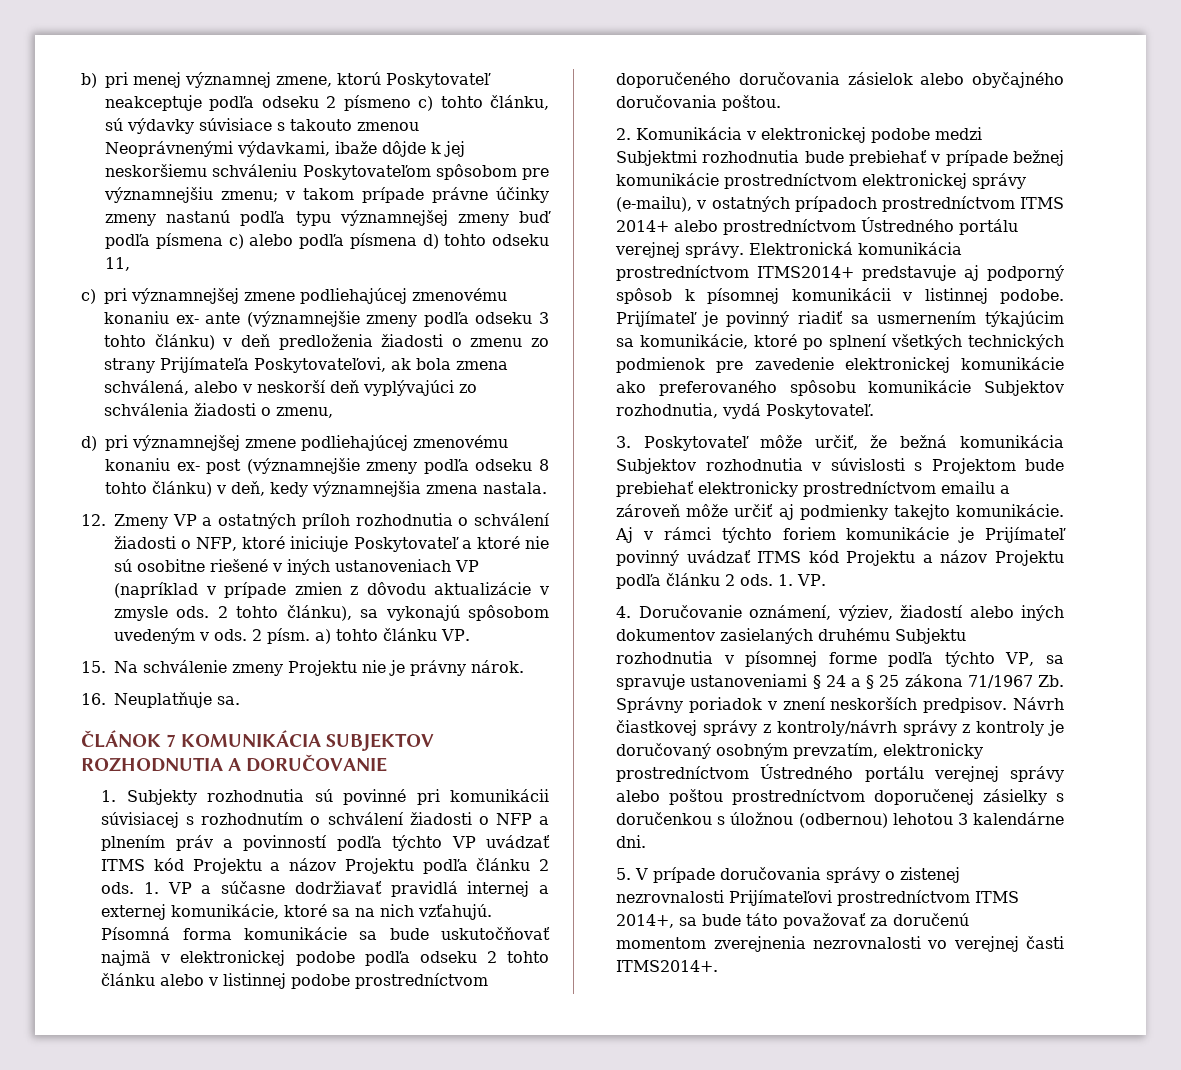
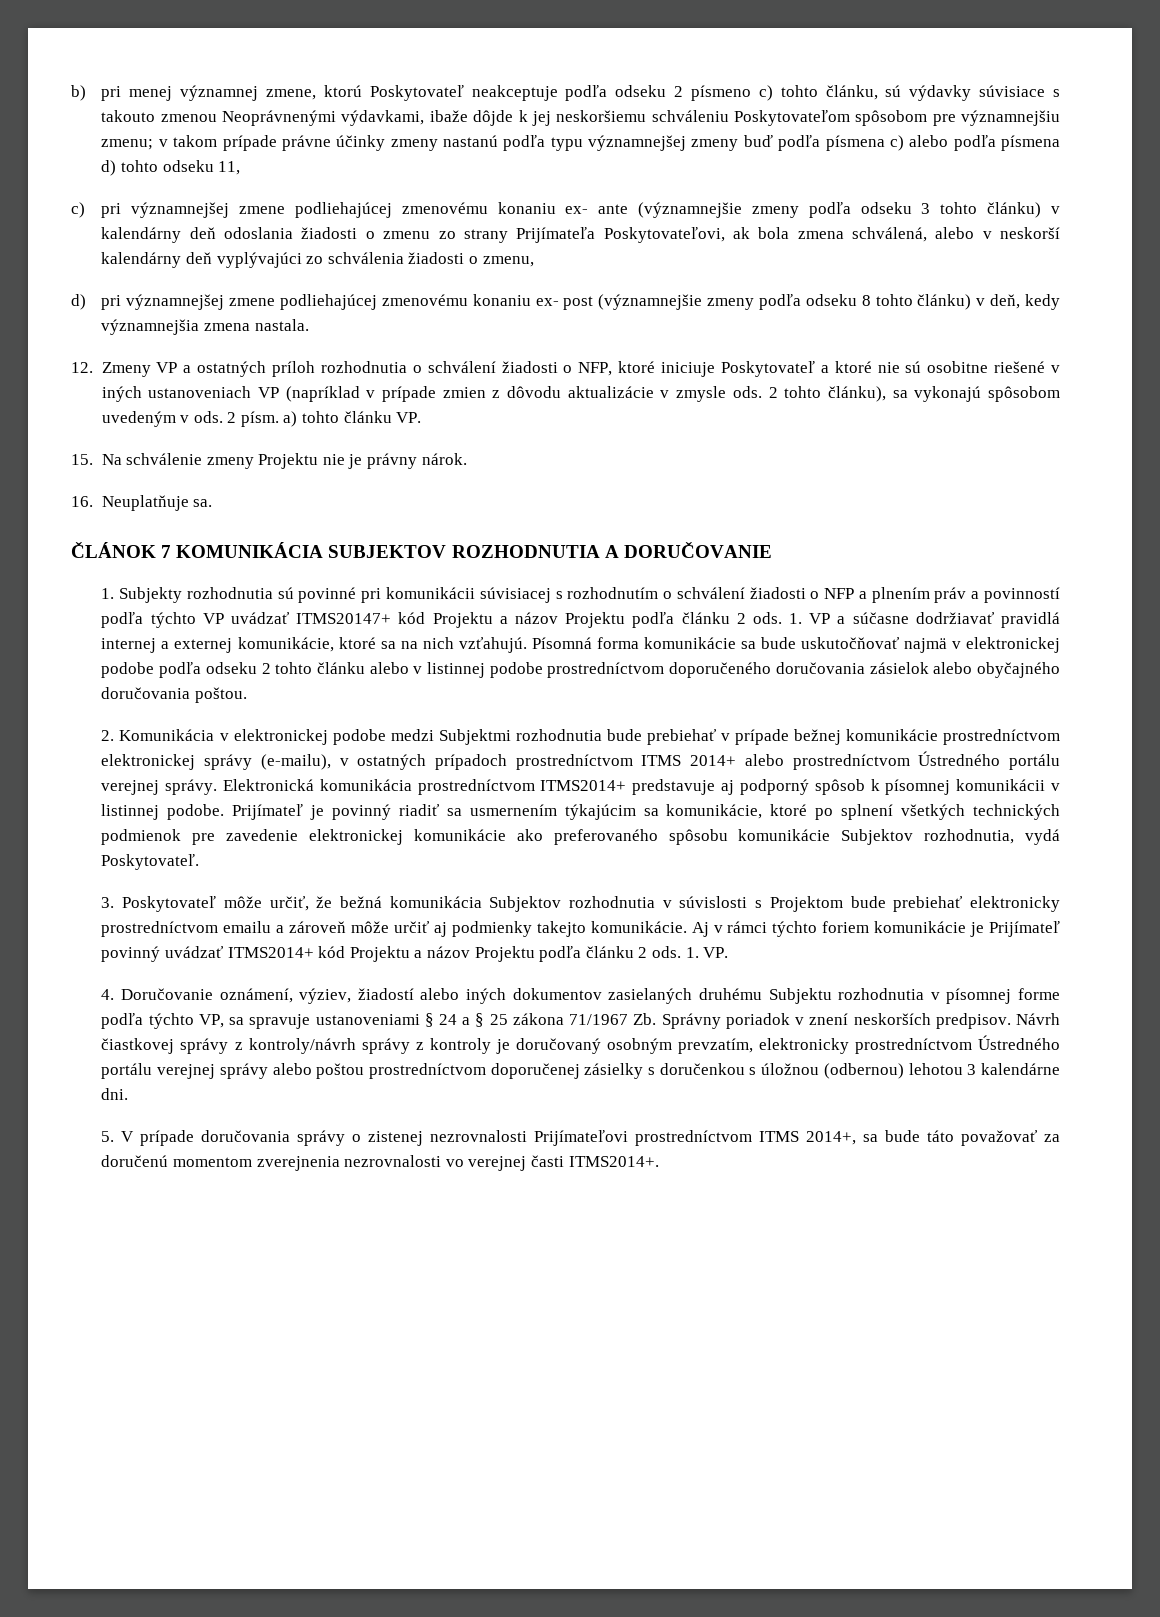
- c) pri významnejšej zmene podliehajúcej zmenovému konaniu ex- ante (významnejšie zmeny podľa odseku 3 tohto článku) v deň predloženia žiadosti o zmenu zo strany Prijímateľa Poskytovateľovi, ak bola zmena schválená, alebo v neskorší deň vyplývajúci zo schválenia žiadosti o zmenu,
+ c) pri významnejšej zmene podliehajúcej zmenovému konaniu ex- ante (významnejšie zmeny podľa odseku 3 tohto článku) v kalendárny deň odoslania žiadosti o zmenu zo strany Prijímateľa Poskytovateľovi, ak bola zmena schválená, alebo v neskorší kalendárny deň vyplývajúci zo schválenia žiadosti o zmenu,
- 1. Subjekty rozhodnutia sú povinné pri komunikácii súvisiacej s rozhodnutím o schválení žiadosti o NFP a plnením práv a povinností podľa týchto VP uvádzať ITMS kód Projektu a názov Projektu podľa článku 2 ods.
+ 1. Subjekty rozhodnutia sú povinné pri komunikácii súvisiacej s rozhodnutím o schválení žiadosti o NFP a plnením práv a povinností podľa týchto VP uvádzať ITMS20147+ kód Projektu a názov Projektu podľa článku 2 ods.
- Aj v rámci týchto foriem komunikácie je Prijímateľ povinný uvádzať ITMS kód Projektu a názov Projektu podľa článku 2 ods.
+ Aj v rámci týchto foriem komunikácie je Prijímateľ povinný uvádzať ITMS2014+ kód Projektu a názov Projektu podľa článku 2 ods.

